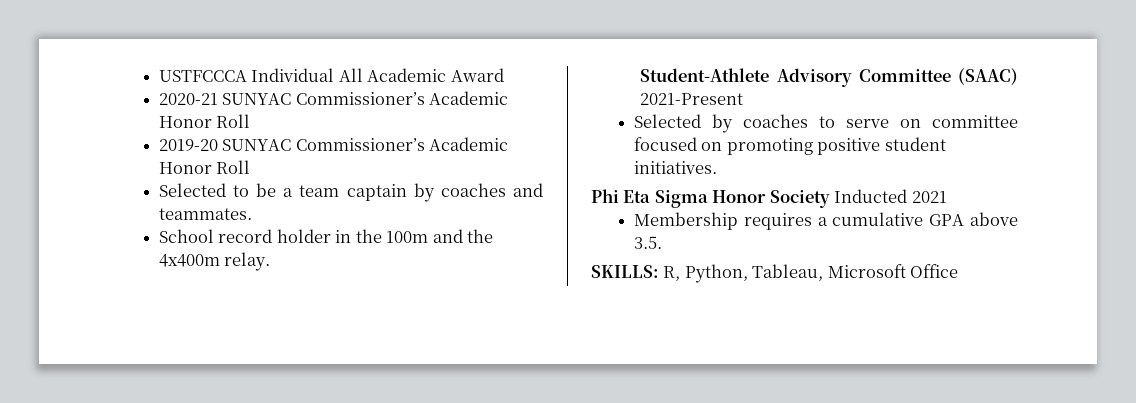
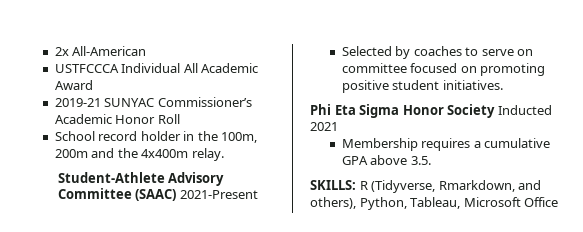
+ 2x All-American
- 2020-21 SUNYAC Commissioner’s Academic Honor Roll
- 2019-20 SUNYAC Commissioner’s Academic Honor Roll
- Selected to be a team captain by coaches and teammates.
+ 2019-21 SUNYAC Commissioner’s Academic Honor Roll
- School record holder in the 100m and the 4x400m relay.
+ School record holder in the 100m, 200m and the 4x400m relay.
- SKILLS: R, Python, Tableau, Microsoft Office
+ SKILLS: R (Tidyverse, Rmarkdown, and others), Python, Tableau, Microsoft Office

